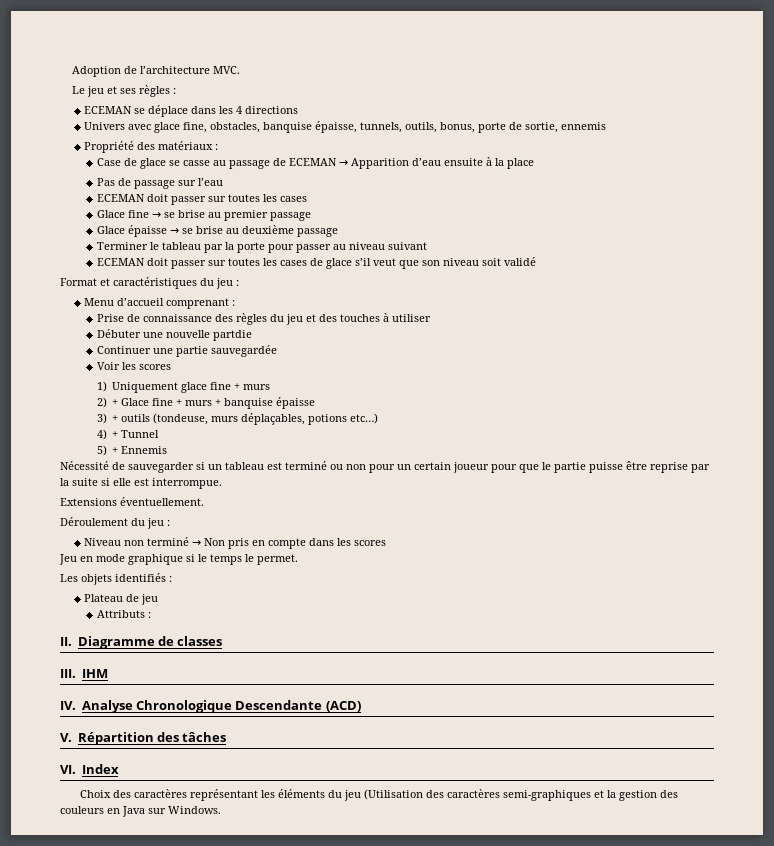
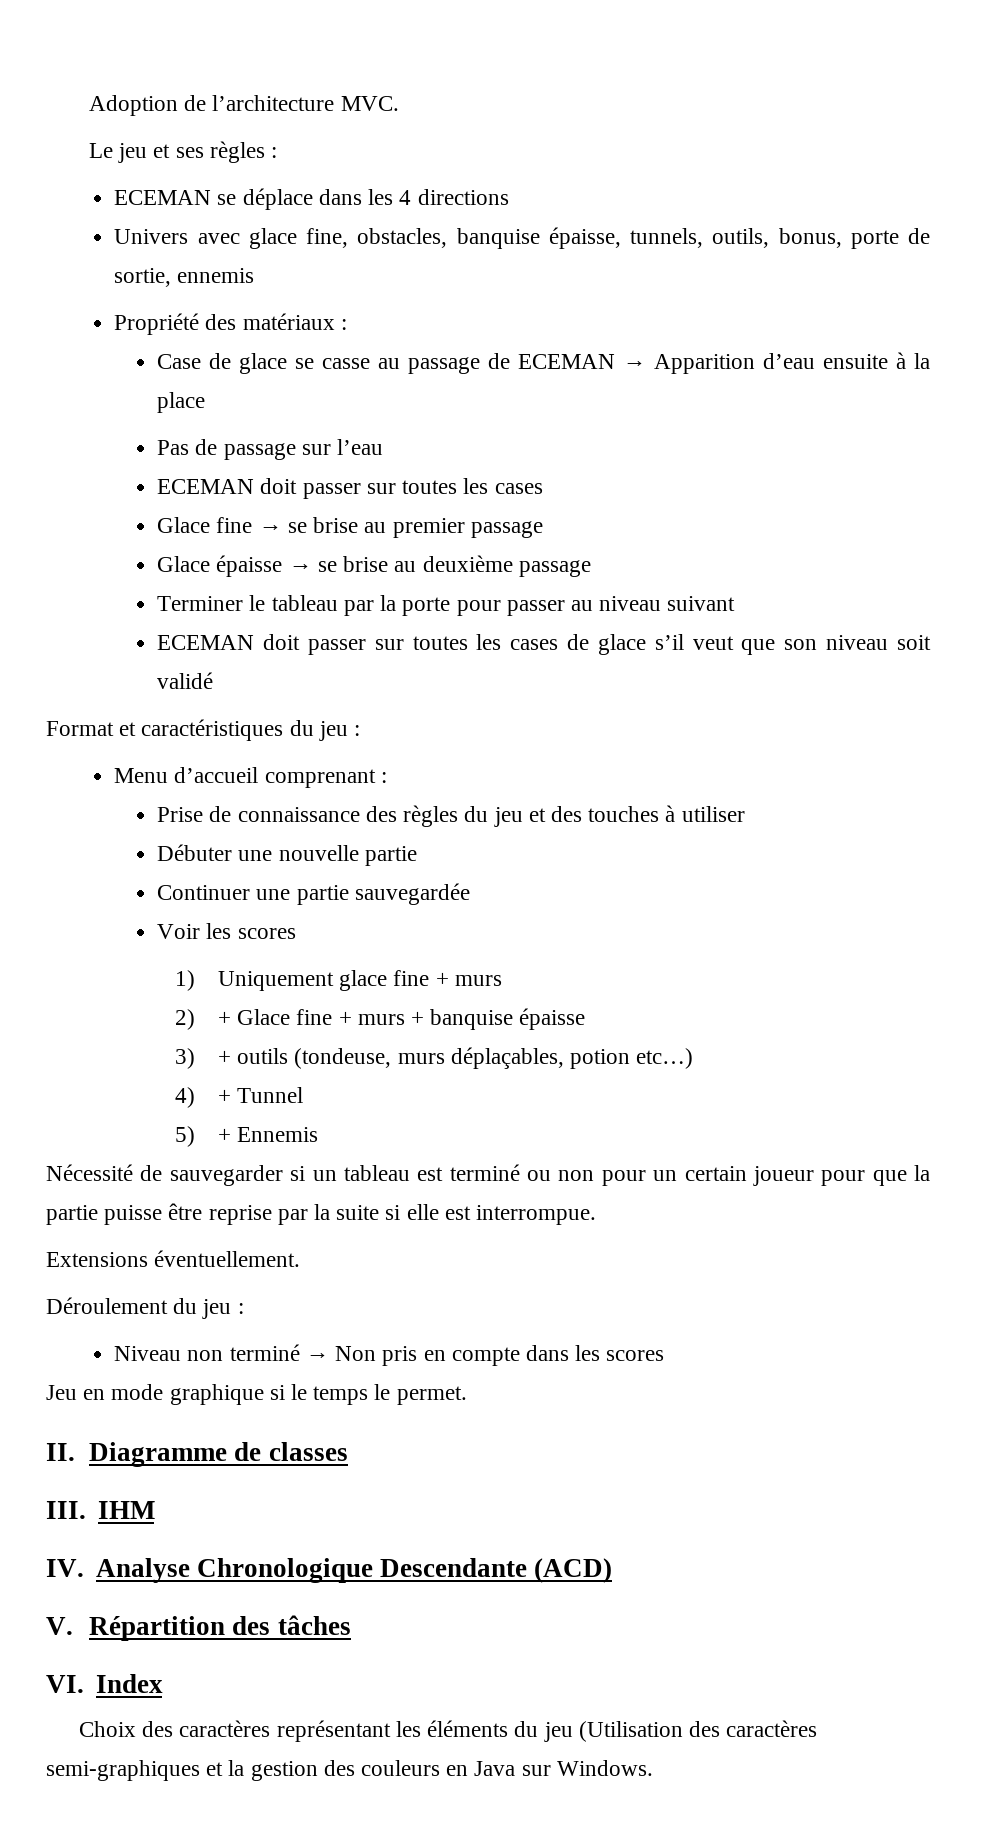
- Débuter une nouvelle partdie
+ Débuter une nouvelle partie
- 3) + outils (tondeuse, murs déplaçables, potions etc…)
+ 3) + outils (tondeuse, murs déplaçables, potion etc…)
- Nécessité de sauvegarder si un tableau est terminé ou non pour un certain joueur pour que le partie puisse être reprise par la suite si elle est interrompue.
+ Nécessité de sauvegarder si un tableau est terminé ou non pour un certain joueur pour que la partie puisse être reprise par la suite si elle est interrompue.
- Les objets identifiés :
- Plateau de jeu
- Attributs :

